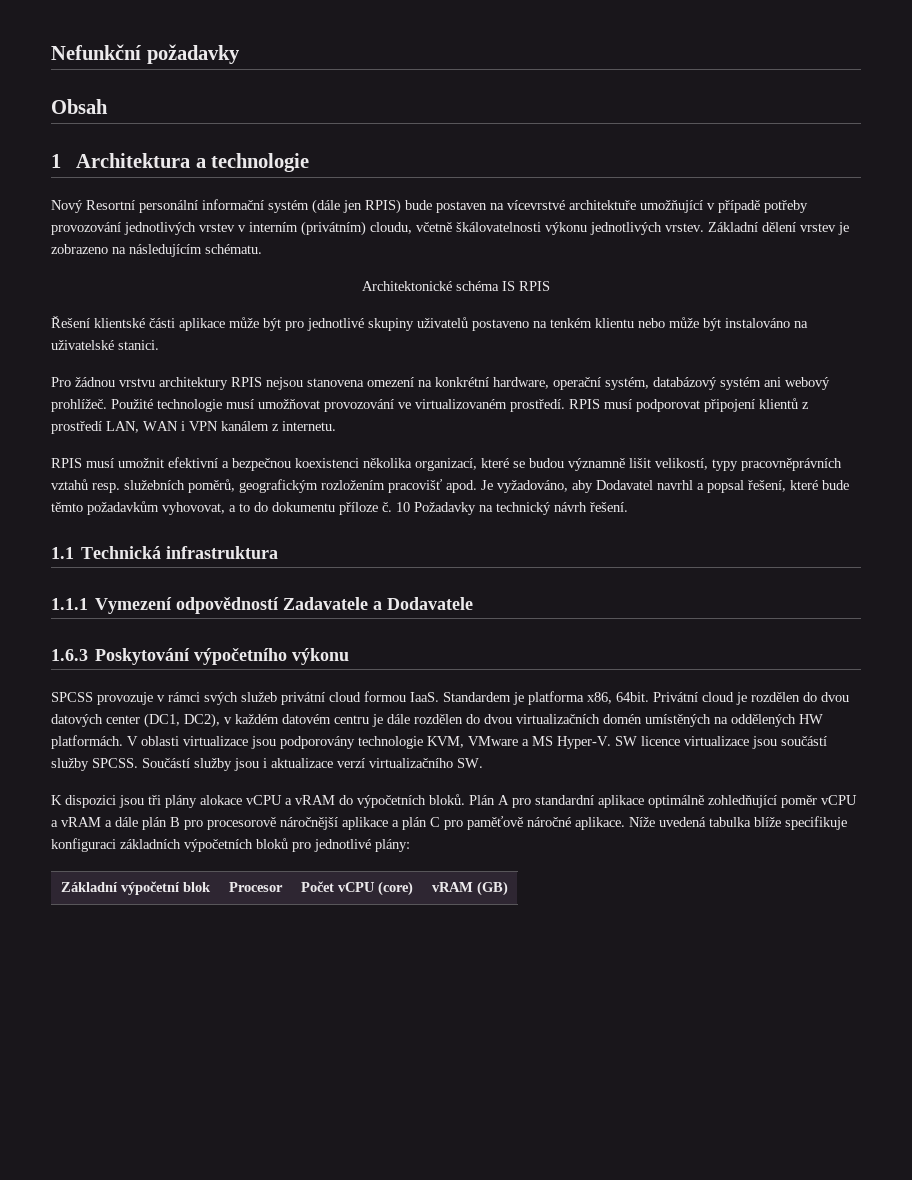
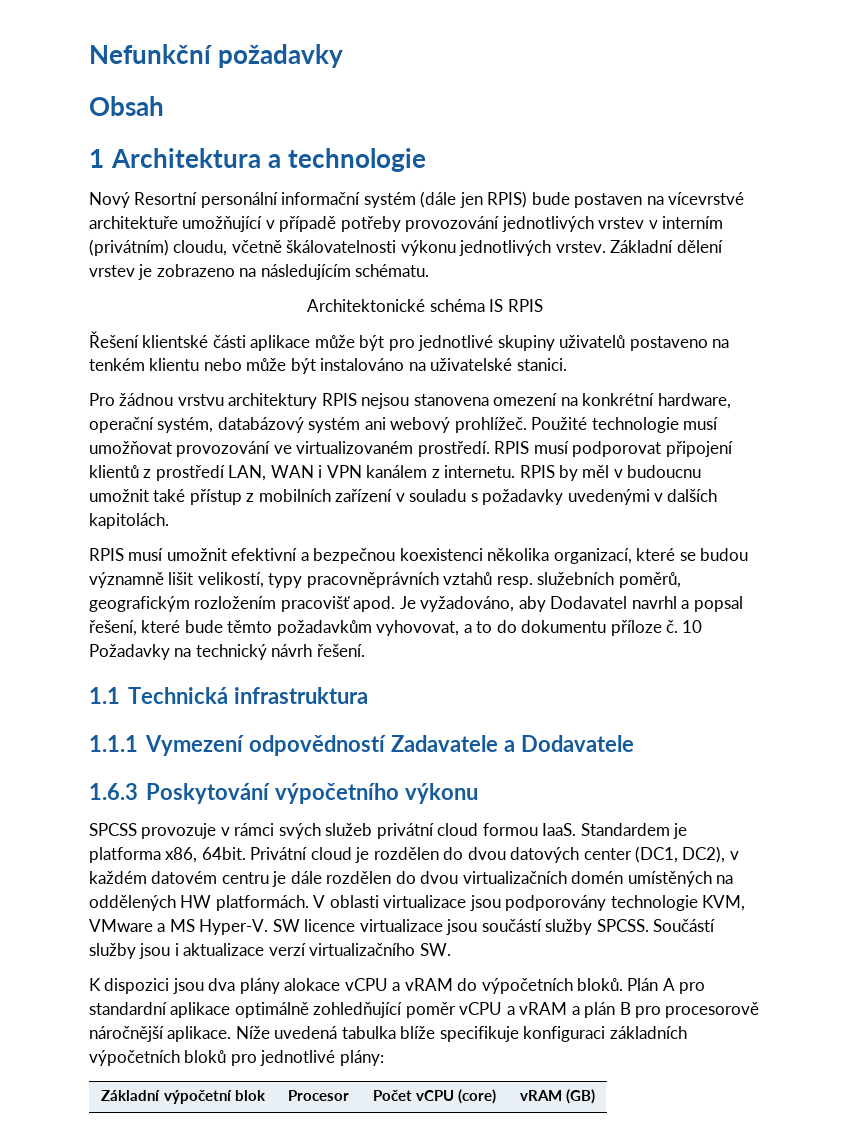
+ RPIS by měl v budoucnu umožnit také přístup z mobilních zařízení v souladu s požadavky uvedenými v dalších kapitolách.
- K dispozici jsou tři plány alokace vCPU a vRAM do výpočetních bloků.
+ K dispozici jsou dva plány alokace vCPU a vRAM do výpočetních bloků.
- Plán A pro standardní aplikace optimálně zohledňující poměr vCPU a vRAM a dále plán B pro procesorově náročnější aplikace a plán C pro paměťově náročné aplikace.
+ Plán A pro standardní aplikace optimálně zohledňující poměr vCPU a vRAM a plán B pro procesorově náročnější aplikace.

